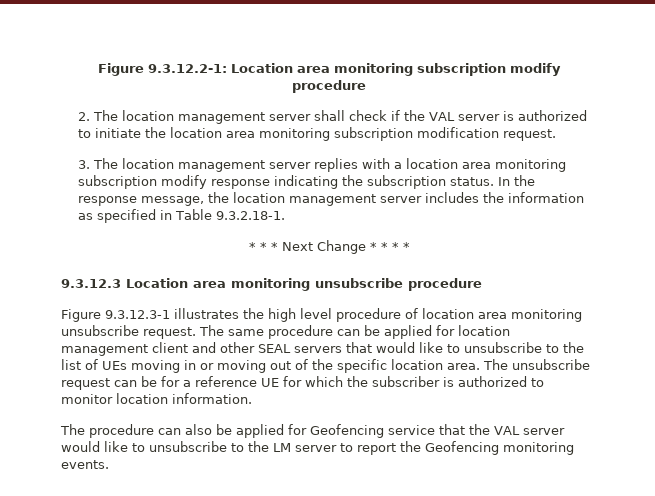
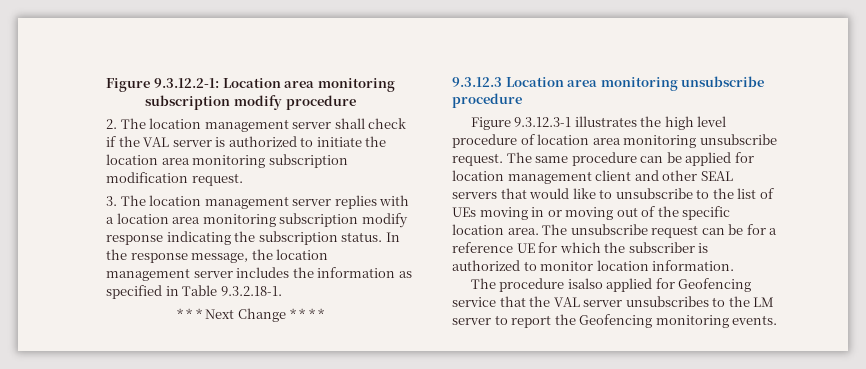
- The procedure can also be applied for Geofencing service that the VAL server would like to unsubscribe to the LM server to report the Geofencing monitoring events.
+ The procedure isalso applied for Geofencing service that the VAL server unsubscribes to the LM server to report the Geofencing monitoring events.

